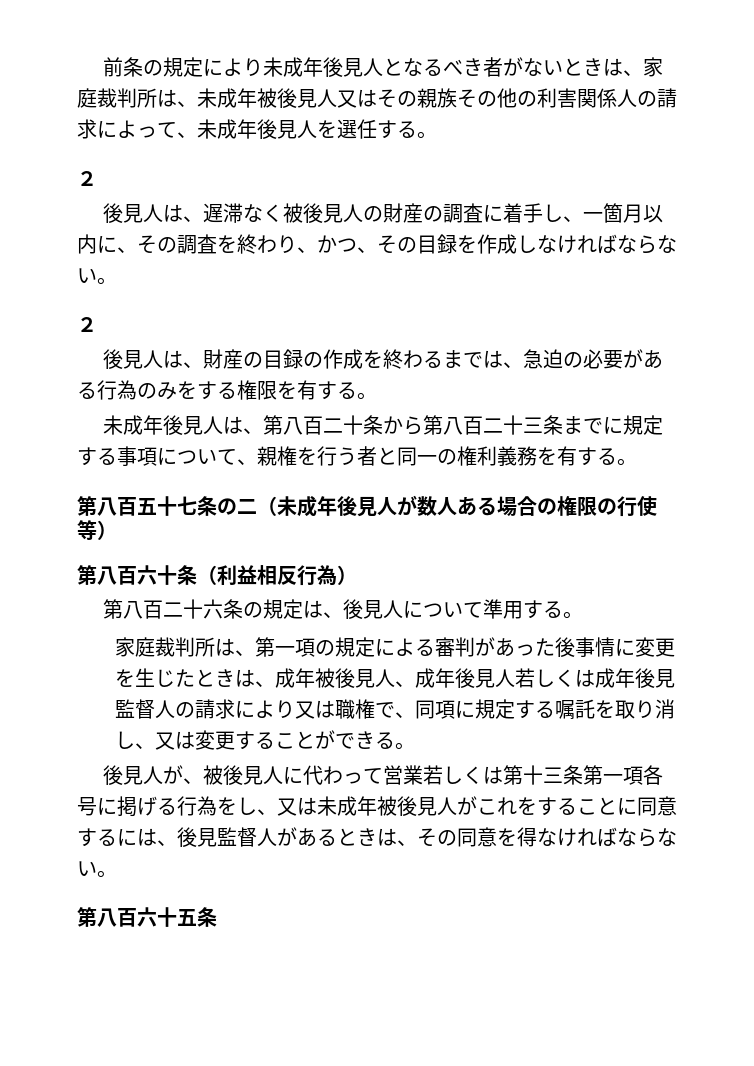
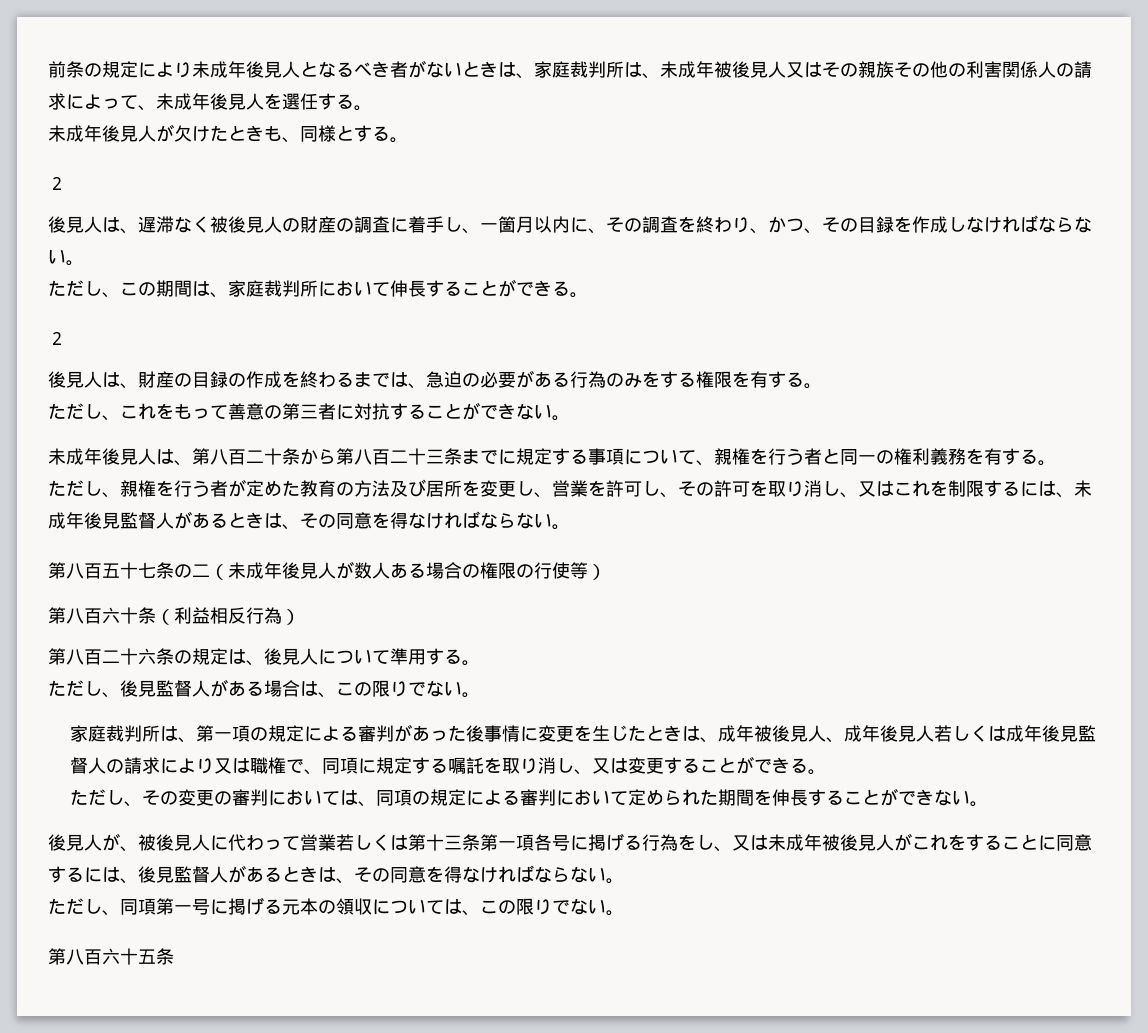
+ 未成年後見人が欠けたときも、同様とする。
+ ただし、この期間は、家庭裁判所において伸長することができる。
+ ただし、これをもって善意の第三者に対抗することができない。
+ ただし、親権を行う者が定めた教育の方法及び居所を変更し、営業を許可し、その許可を取り消し、又はこれを制限するには、未成年後見監督人があるときは、その同意を得なければならない。
+ ただし、後見監督人がある場合は、この限りでない。
+ ただし、その変更の審判においては、同項の規定による審判において定められた期間を伸長することができない。
+ ただし、同項第一号に掲げる元本の領収については、この限りでない。

